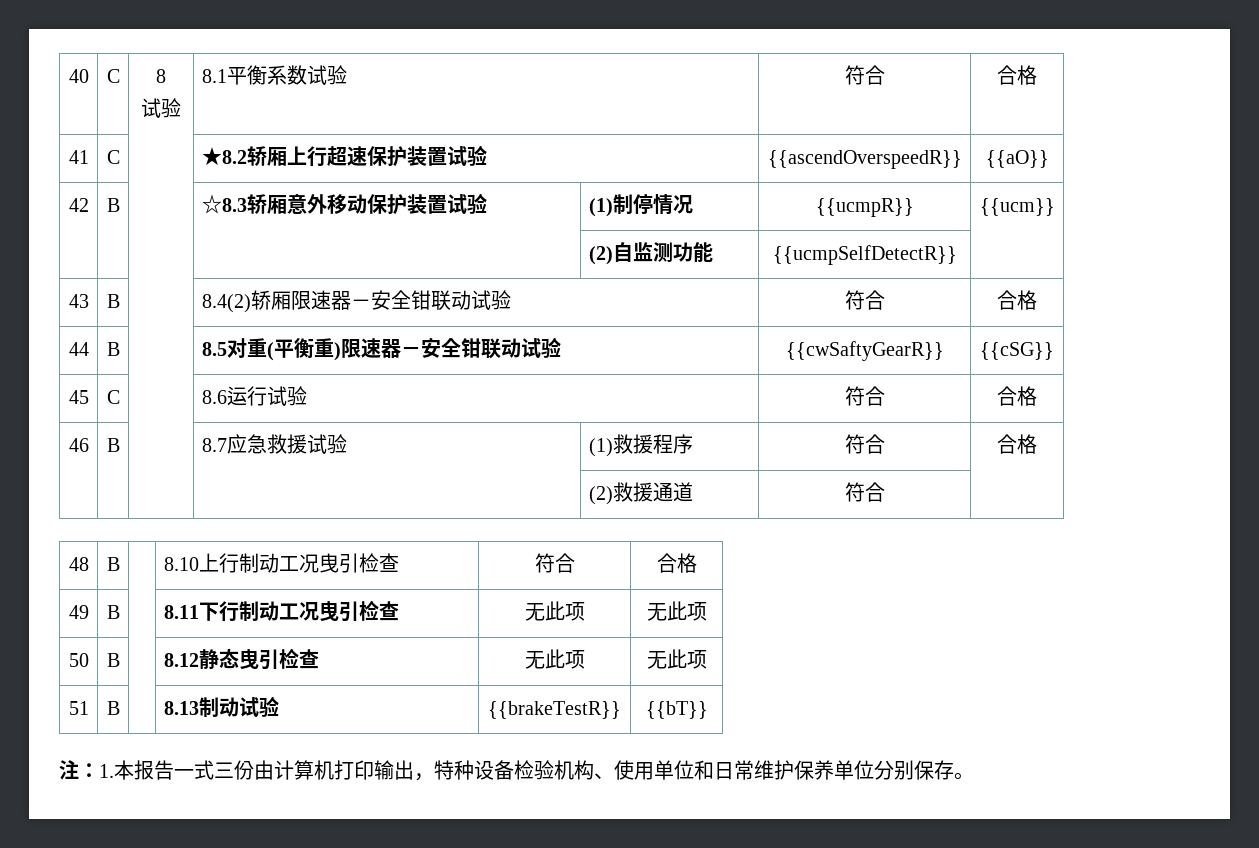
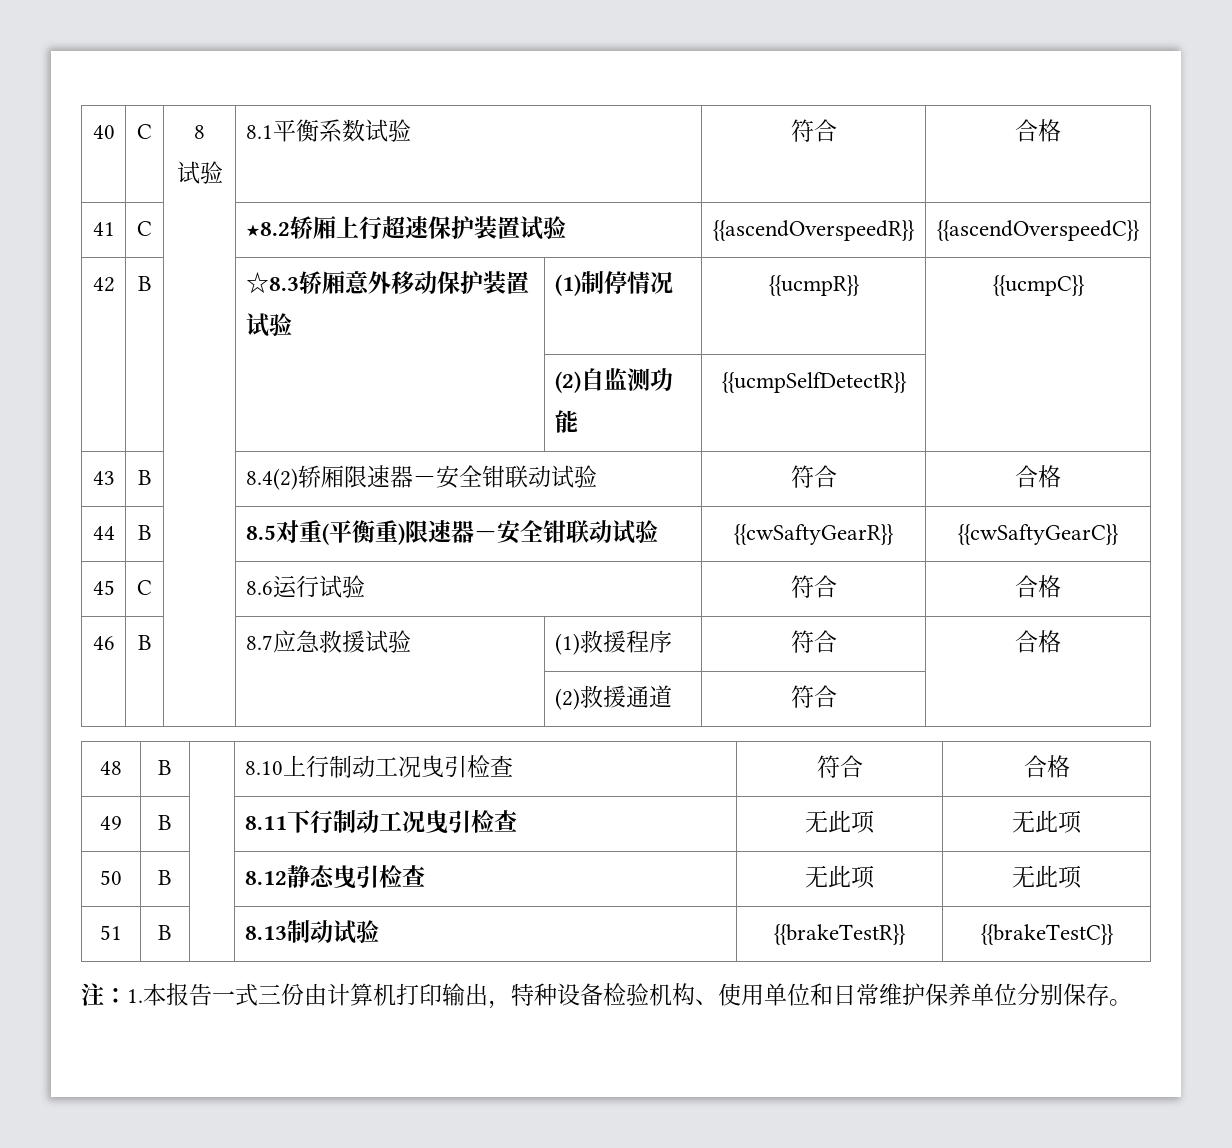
- 41 | C | | ★8.2轿厢上行超速保护装置试验 | {{ascendOverspeedR}} | {{aO}}
+ 41 | C | | ★8.2轿厢上行超速保护装置试验 | {{ascendOverspeedR}} | {{ascendOverspeedC}}
- 42 | B | | ☆8.3轿厢意外移动保护装置试验 | (1)制停情况 | {{ucmpR}} | {{ucm}}
+ 42 | B | | ☆8.3轿厢意外移动保护装置试验 | (1)制停情况 | {{ucmpR}} | {{ucmpC}}
- 44 | B | | 8.5对重(平衡重)限速器－安全钳联动试验 | {{cwSaftyGearR}} | {{cSG}}
+ 44 | B | | 8.5对重(平衡重)限速器－安全钳联动试验 | {{cwSaftyGearR}} | {{cwSaftyGearC}}
- 51 | B | | 8.13制动试验 | {{brakeTestR}} | {{bT}}
+ 51 | B | | 8.13制动试验 | {{brakeTestR}} | {{brakeTestC}}

